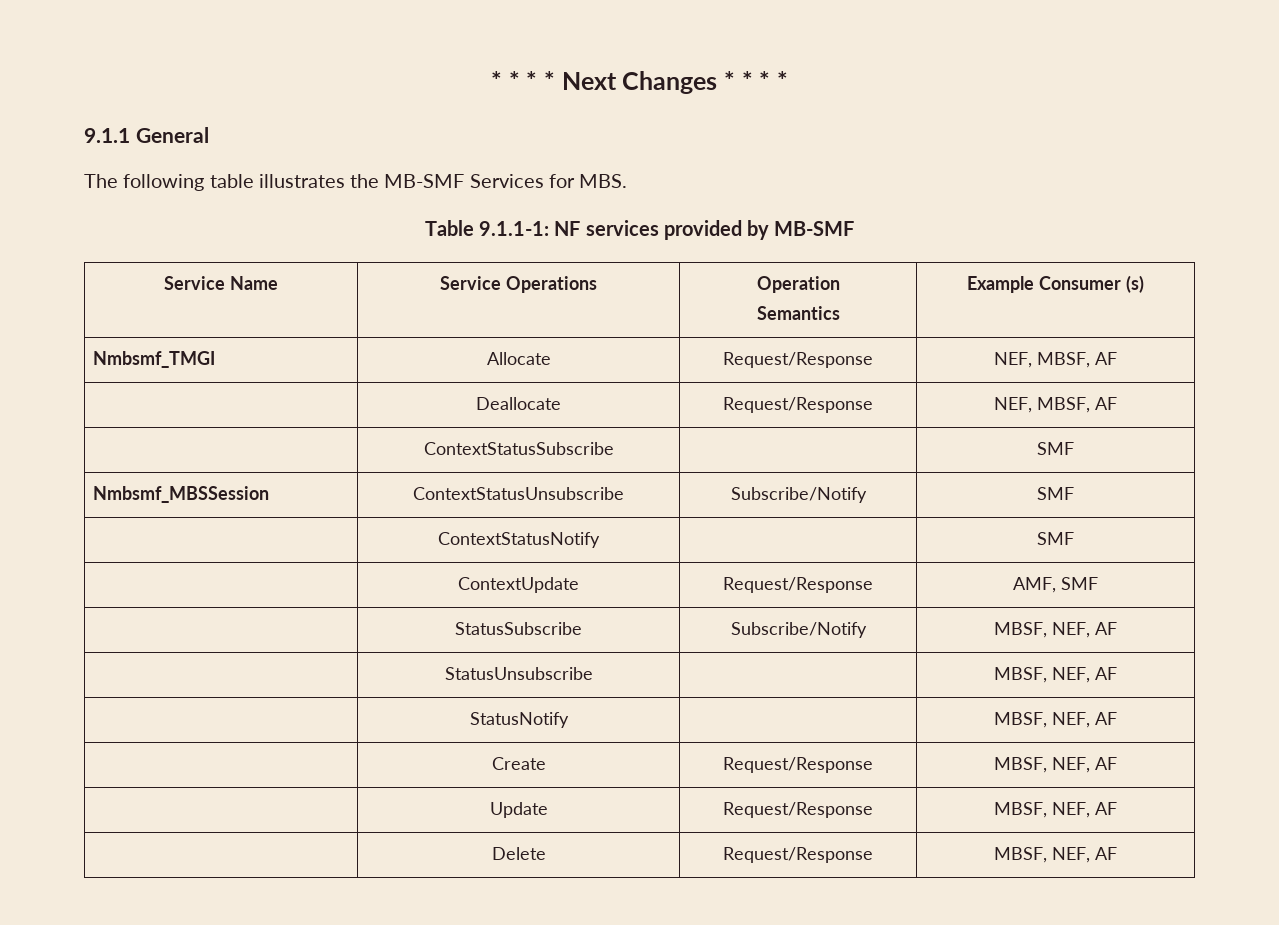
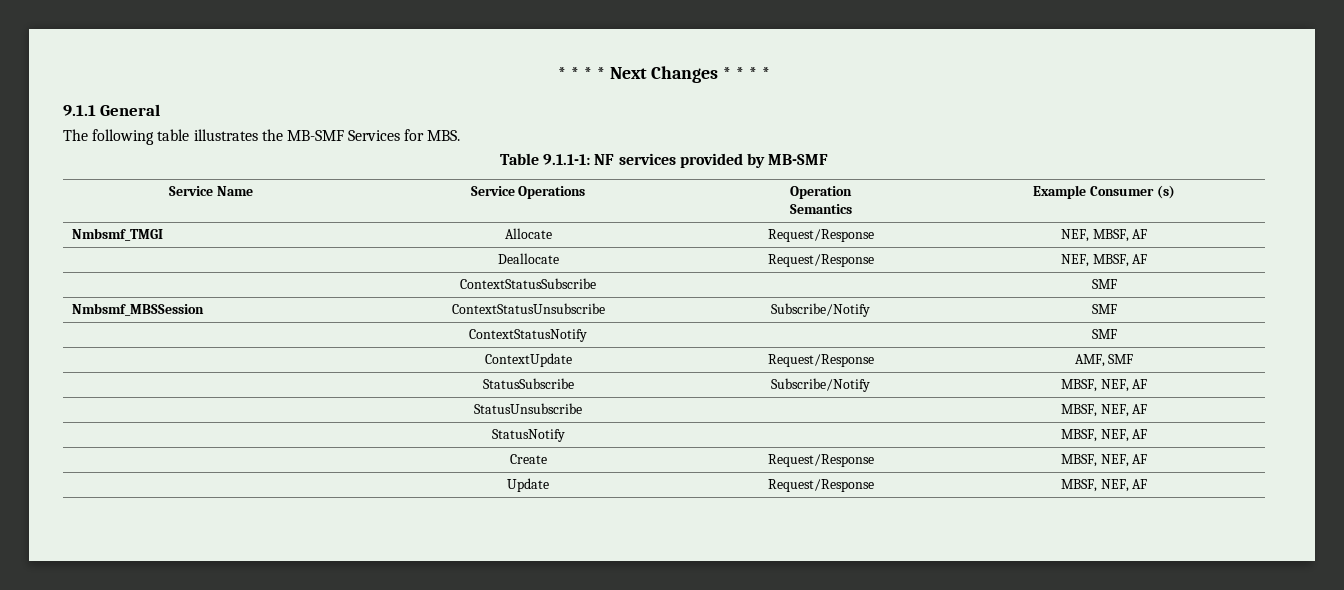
- | Delete | Request/Response | MBSF, NEF, AF

